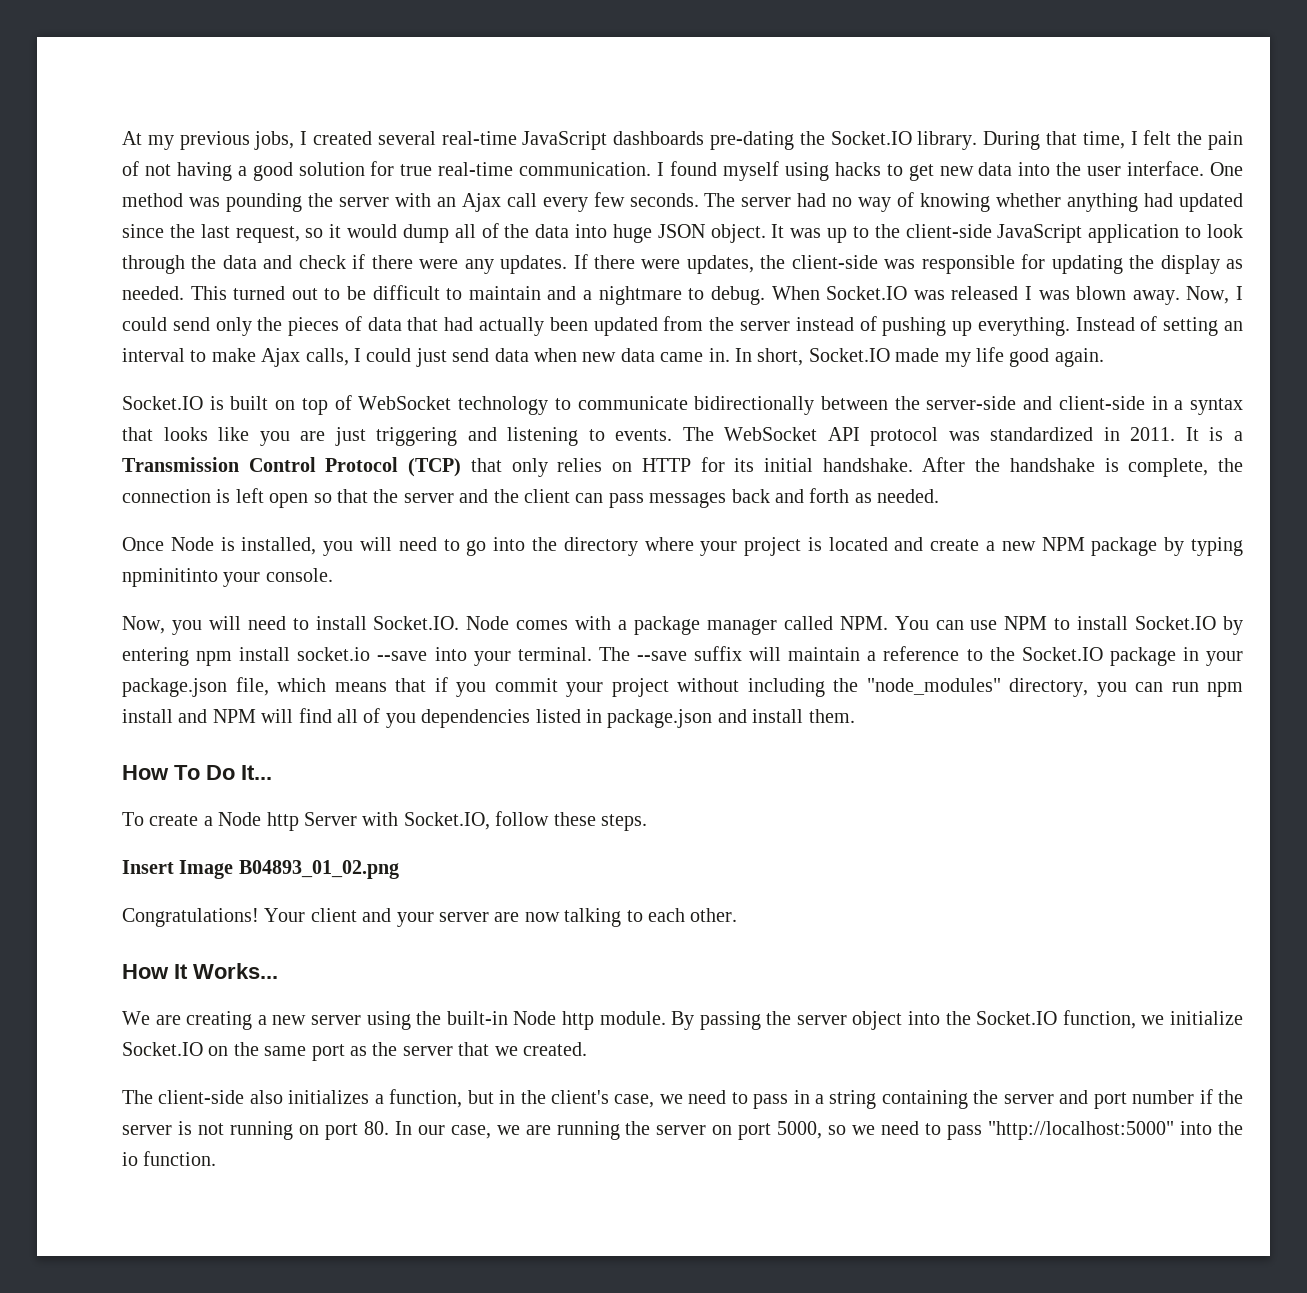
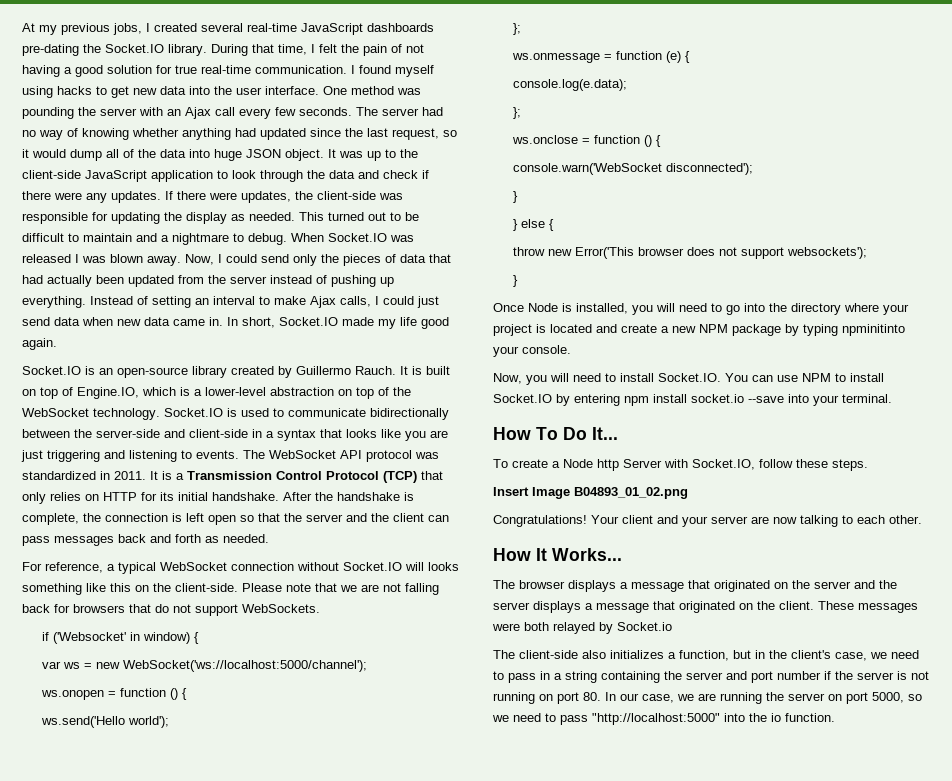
- Socket.IO is built on top of WebSocket technology to communicate bidirectionally between the server-side and client-side in a syntax that looks like you are just triggering and listening to events.
+ Socket.IO is an open-source library created by Guillermo Rauch. It is built on top of Engine.IO, which is a lower-level abstraction on top of the WebSocket technology. Socket.IO is used to communicate bidirectionally between the server-side and client-side in a syntax that looks like you are just triggering and listening to events.
+ For reference, a typical WebSocket connection without Socket.IO will looks something like this on the client-side. Please note that we are not falling back for browsers that do not support WebSockets.
+ if ('Websocket' in window) {
+ var ws = new WebSocket('ws://localhost:5000/channel');
+ ws.onopen = function () {
+ ws.send('Hello world');
+ };
+ ws.onmessage = function (e) {
+ console.log(e.data);
+ };
+ ws.onclose = function () {
+ console.warn('WebSocket disconnected');
+ }
+ } else {
+ throw new Error('This browser does not support websockets');
+ }
- Now, you will need to install Socket.IO. Node comes with a package manager called NPM. You can use NPM to install Socket.IO by entering npm install socket.io --save into your terminal. The --save suffix will maintain a reference to the Socket.IO package in your package.json file, which means that if you commit your project without including the "node_modules" directory, you can run npm install and NPM will find all of you dependencies listed in package.json and install them.
+ Now, you will need to install Socket.IO. You can use NPM to install Socket.IO by entering npm install socket.io --save into your terminal.
- We are creating a new server using the built-in Node http module. By passing the server object into the Socket.IO function, we initialize Socket.IO on the same port as the server that we created.
+ The browser displays a message that originated on the server and the server displays a message that originated on the client. These messages were both relayed by Socket.io

